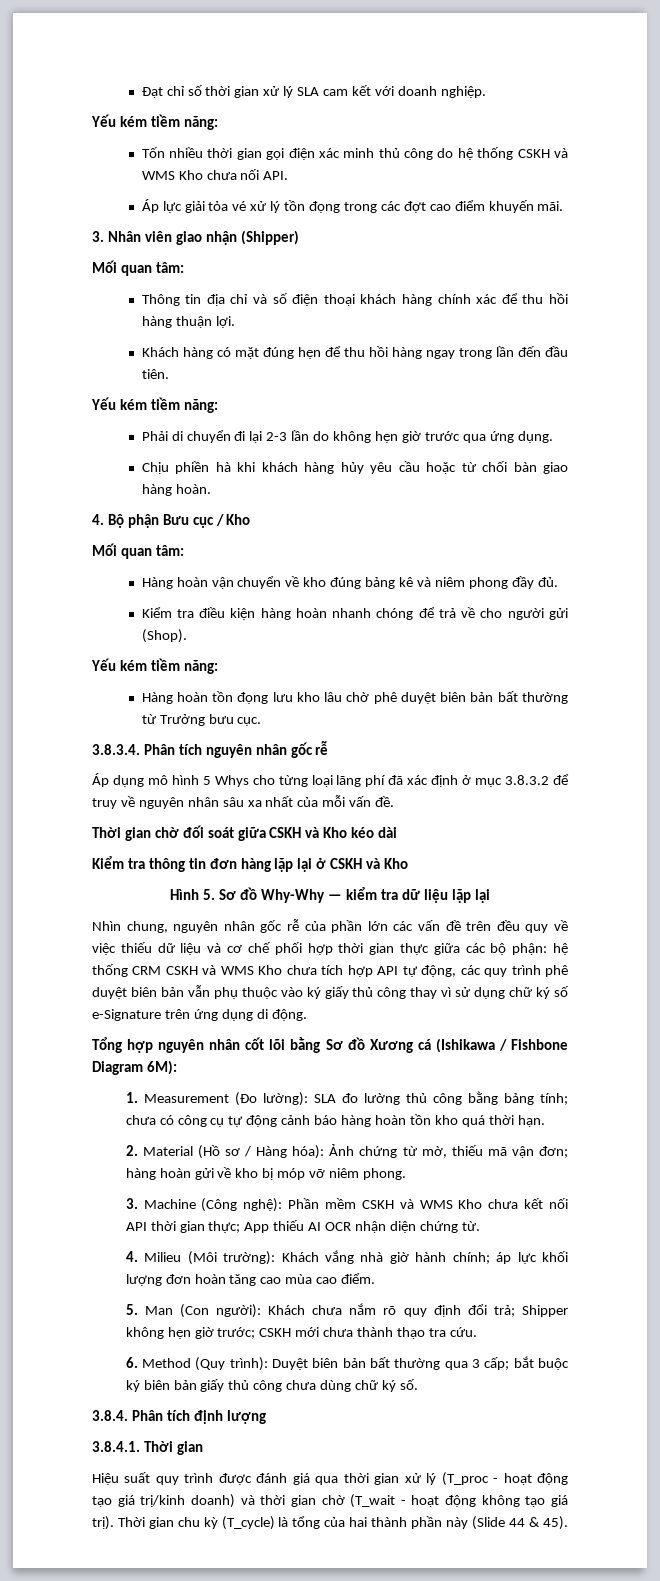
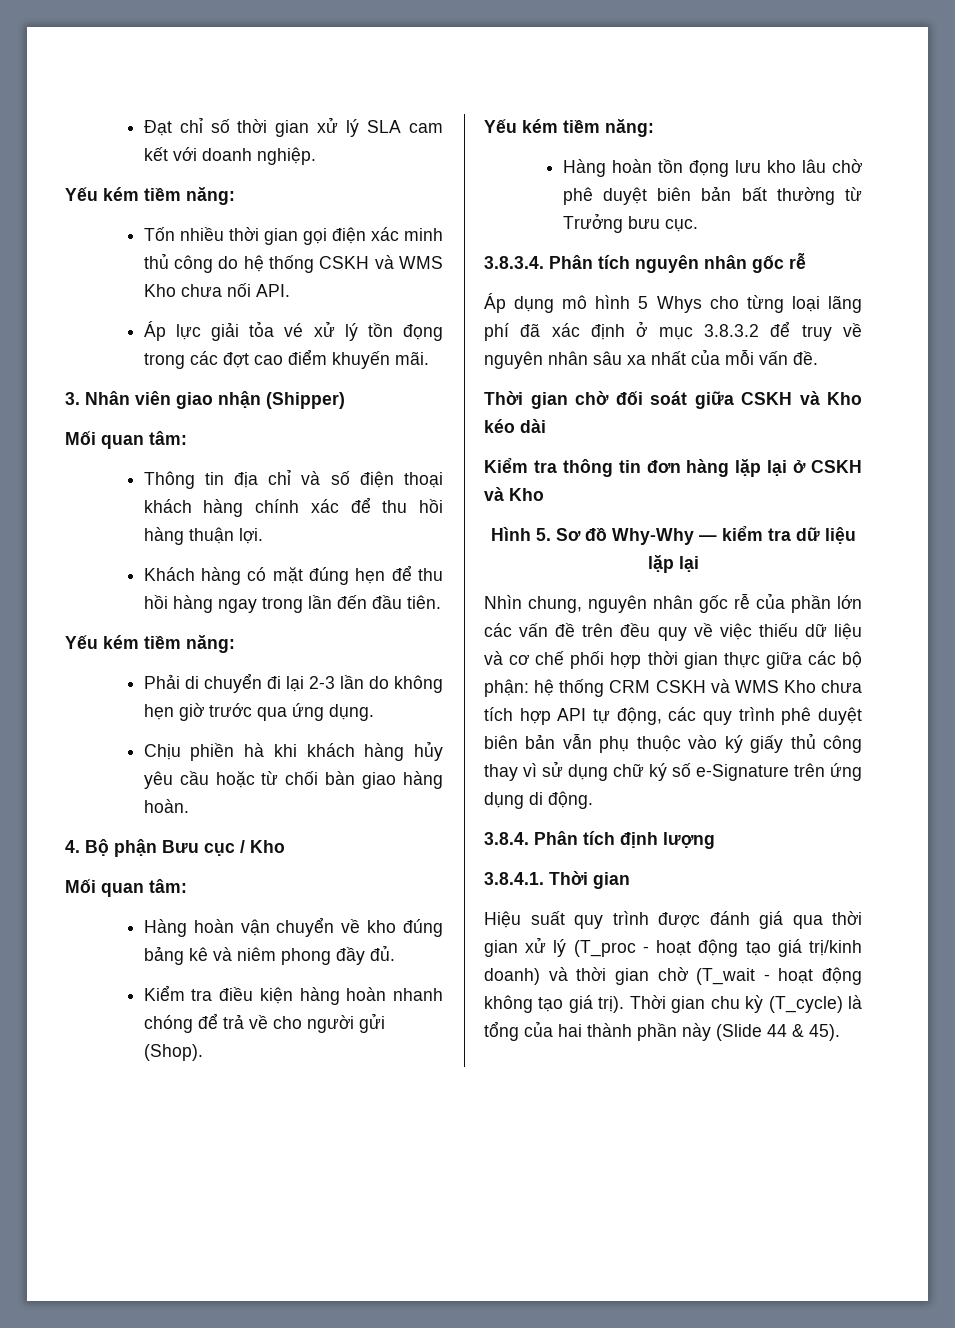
- Tổng hợp nguyên nhân cốt lõi bằng Sơ đồ Xương cá (Ishikawa / Fishbone Diagram 6M):
- 1. Measurement (Đo lường): SLA đo lường thủ công bằng bảng tính; chưa có công cụ tự động cảnh báo hàng hoàn tồn kho quá thời hạn.
- 2. Material (Hồ sơ / Hàng hóa): Ảnh chứng từ mờ, thiếu mã vận đơn; hàng hoàn gửi về kho bị móp vỡ niêm phong.
- 3. Machine (Công nghệ): Phần mềm CSKH và WMS Kho chưa kết nối API thời gian thực; App thiếu AI OCR nhận diện chứng từ.
- 4. Milieu (Môi trường): Khách vắng nhà giờ hành chính; áp lực khối lượng đơn hoàn tăng cao mùa cao điểm.
- 5. Man (Con người): Khách chưa nắm rõ quy định đổi trả; Shipper không hẹn giờ trước; CSKH mới chưa thành thạo tra cứu.
- 6. Method (Quy trình): Duyệt biên bản bất thường qua 3 cấp; bắt buộc ký biên bản giấy thủ công chưa dùng chữ ký số.

